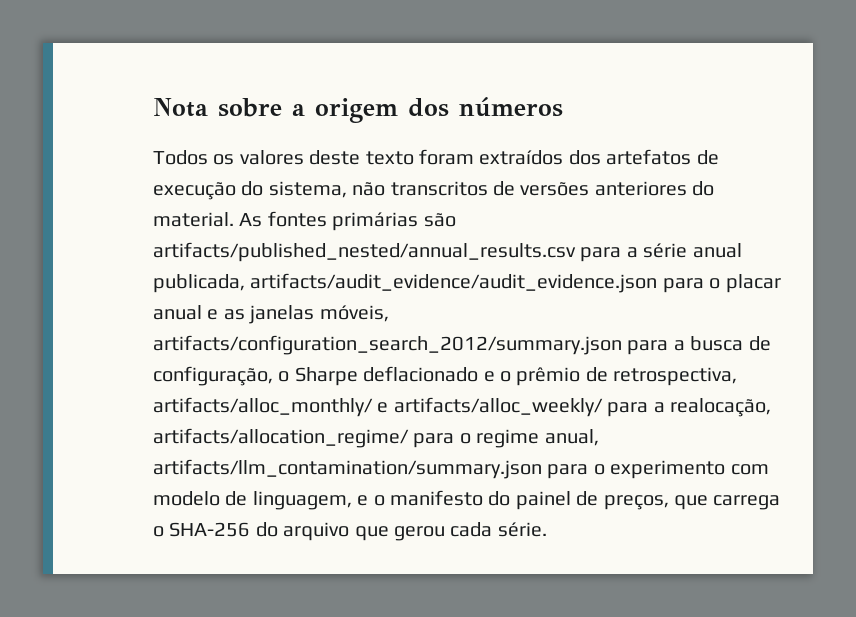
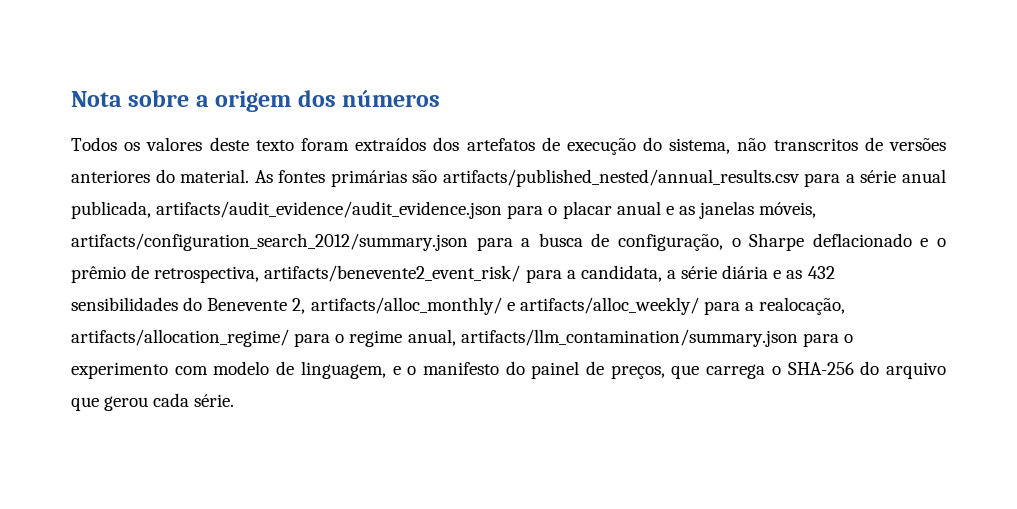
- As fontes primárias são artifacts/published_nested/annual_results.csv para a série anual publicada, artifacts/audit_evidence/audit_evidence.json para o placar anual e as janelas móveis, artifacts/configuration_search_2012/summary.json para a busca de configuração, o Sharpe deflacionado e o prêmio de retrospectiva, artifacts/alloc_monthly/ e artifacts/alloc_weekly/ para a realocação, artifacts/allocation_regime/ para o regime anual, artifacts/llm_contamination/summary.json para o experimento com modelo de linguagem, e o manifesto do painel de preços, que carrega o SHA-256 do arquivo que gerou cada série.
+ As fontes primárias são artifacts/published_nested/annual_results.csv para a série anual publicada, artifacts/audit_evidence/audit_evidence.json para o placar anual e as janelas móveis, artifacts/configuration_search_2012/summary.json para a busca de configuração, o Sharpe deflacionado e o prêmio de retrospectiva, artifacts/benevente2_event_risk/ para a candidata, a série diária e as 432 sensibilidades do Benevente 2, artifacts/alloc_monthly/ e artifacts/alloc_weekly/ para a realocação, artifacts/allocation_regime/ para o regime anual, artifacts/llm_contamination/summary.json para o experimento com modelo de linguagem, e o manifesto do painel de preços, que carrega o SHA-256 do arquivo que gerou cada série.

